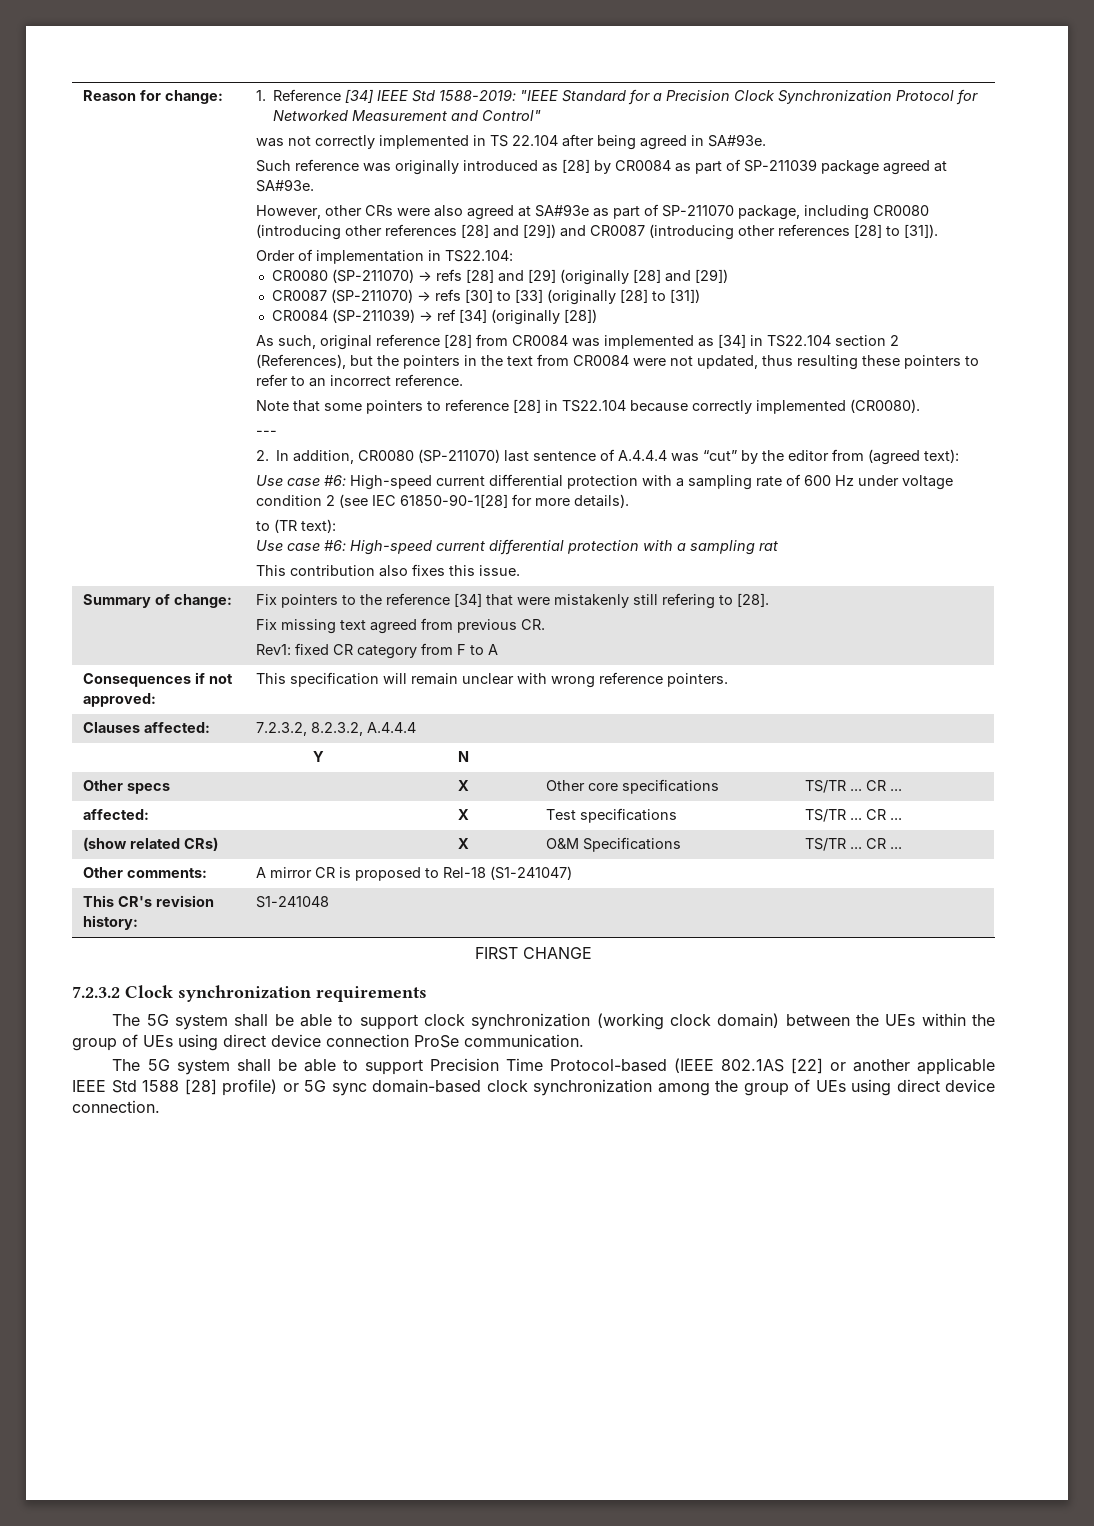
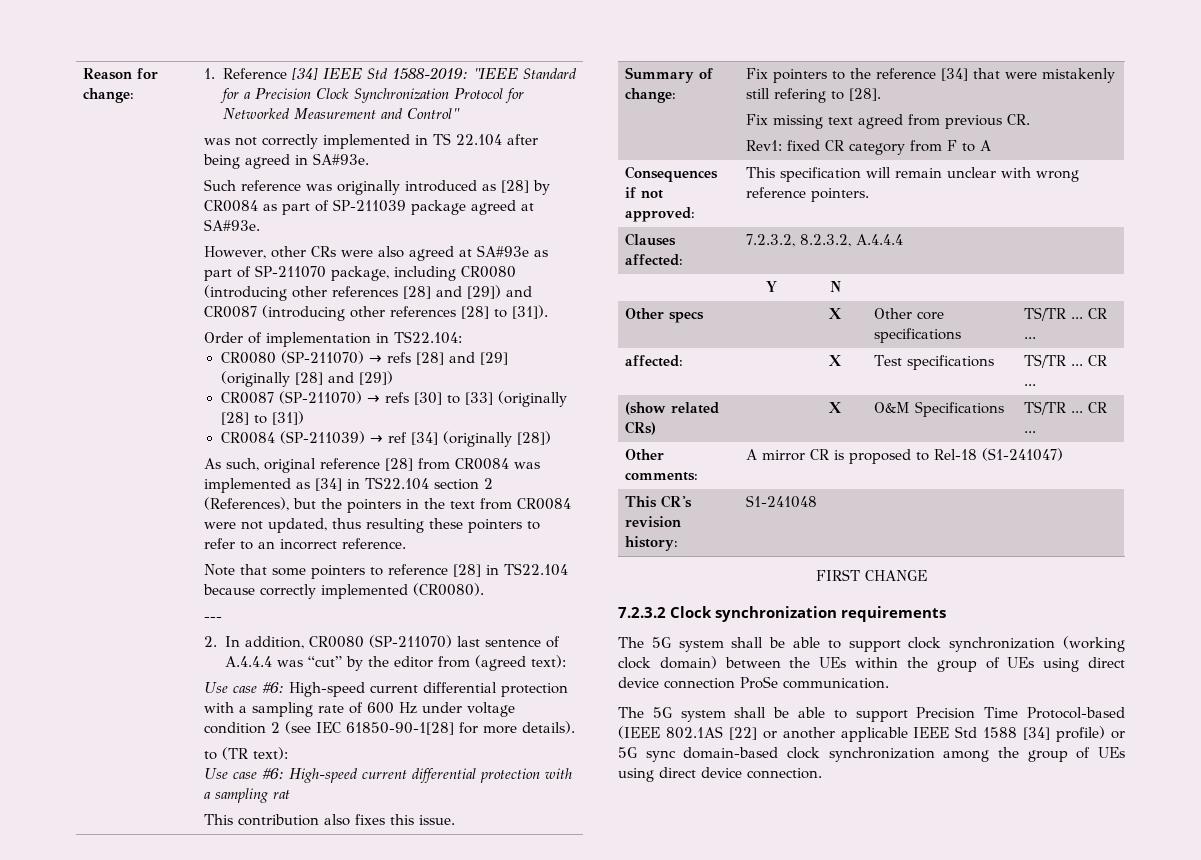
- The 5G system shall be able to support Precision Time Protocol-based (IEEE 802.1AS [22] or another applicable IEEE Std 1588 [28] profile) or 5G sync domain-based clock synchronization among the group of UEs using direct device connection.
+ The 5G system shall be able to support Precision Time Protocol-based (IEEE 802.1AS [22] or another applicable IEEE Std 1588 [34] profile) or 5G sync domain-based clock synchronization among the group of UEs using direct device connection.

